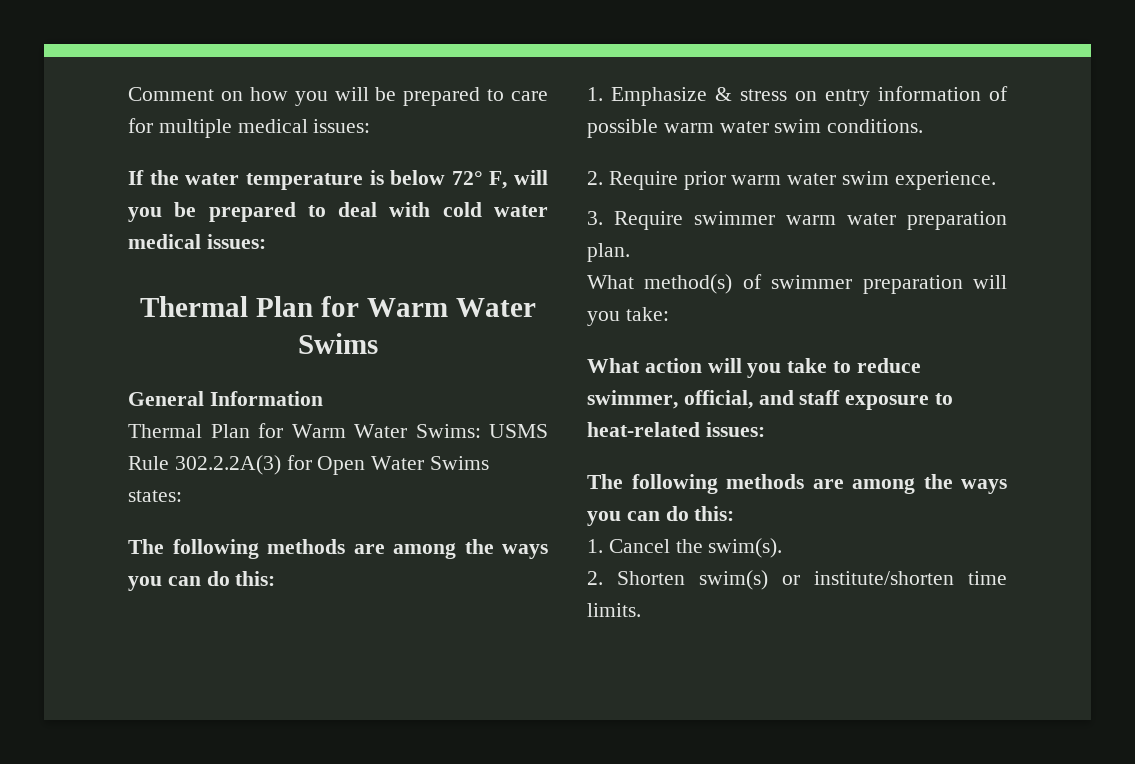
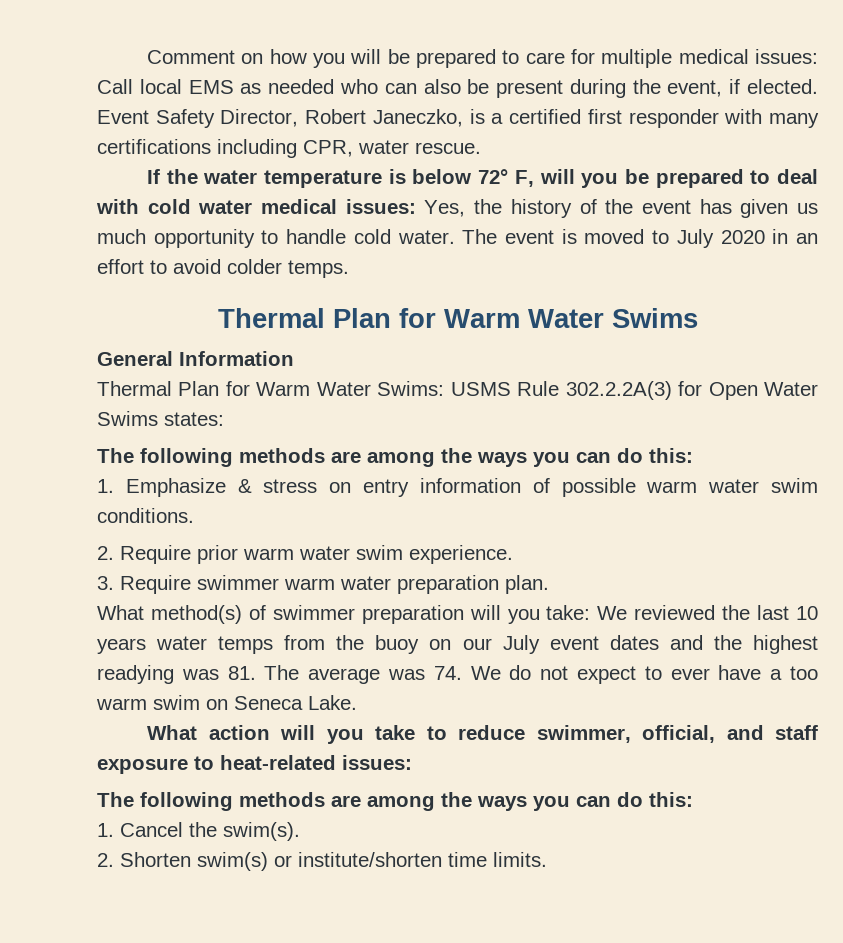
- Comment on how you will be prepared to care for multiple medical issues:
+ Comment on how you will be prepared to care for multiple medical issues: Call local EMS as needed who can also be present during the event, if elected. Event Safety Director, Robert Janeczko, is a certified first responder with many certifications including CPR, water rescue.
- If the water temperature is below 72° F, will you be prepared to deal with cold water medical issues:
+ If the water temperature is below 72° F, will you be prepared to deal with cold water medical issues: Yes, the history of the event has given us much opportunity to handle cold water. The event is moved to July 2020 in an effort to avoid colder temps.
- What method(s) of swimmer preparation will you take:
+ What method(s) of swimmer preparation will you take: We reviewed the last 10 years water temps from the buoy on our July event dates and the highest readying was 81. The average was 74. We do not expect to ever have a too warm swim on Seneca Lake.

